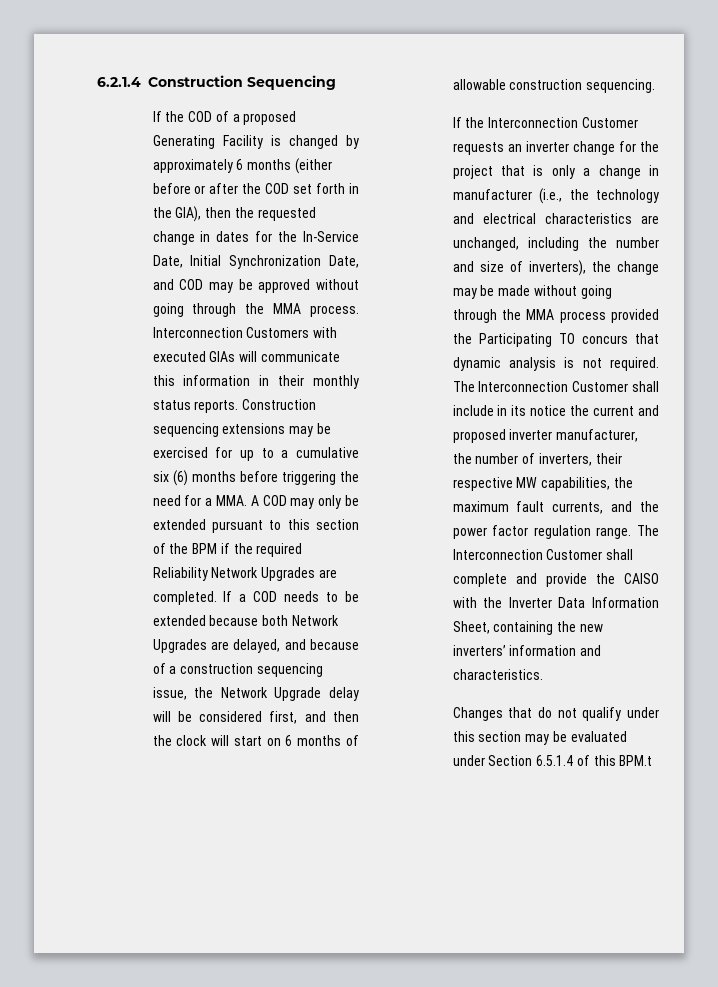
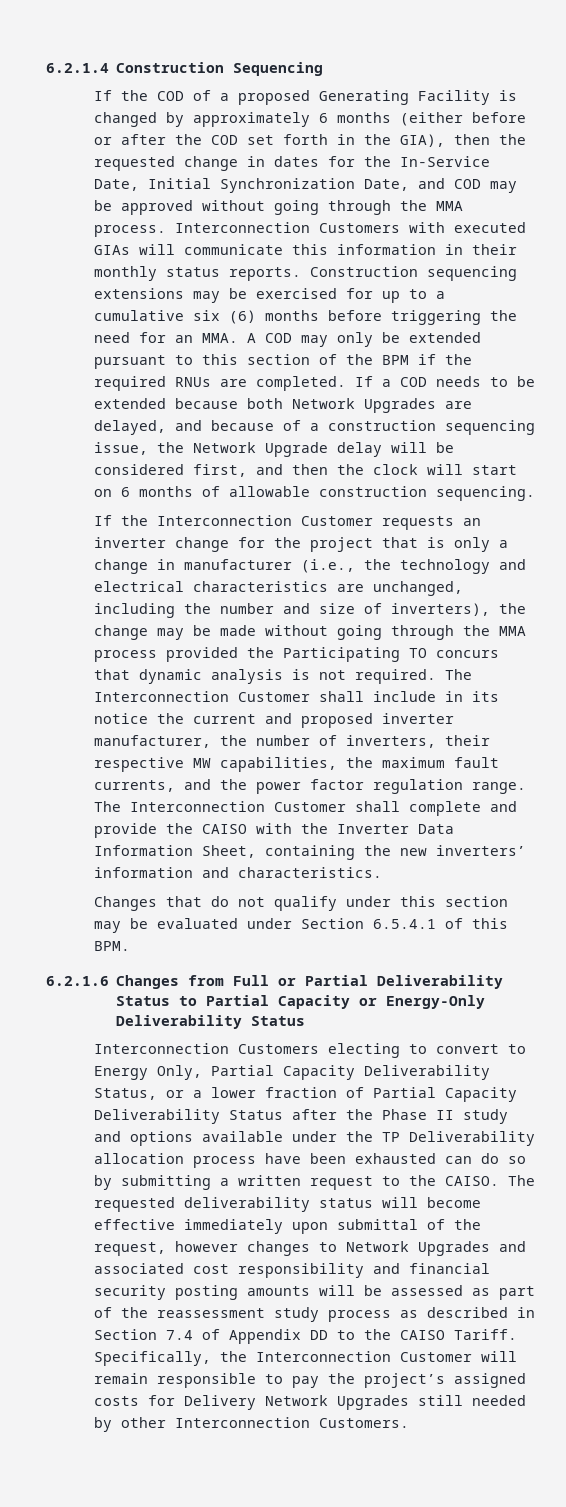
- Construction sequencing extensions may be exercised for up to a cumulative six (6) months before triggering the need for a MMA. A COD may only be extended pursuant to this section of the BPM if the required Reliability Network Upgrades are completed.
+ Construction sequencing extensions may be exercised for up to a cumulative six (6) months before triggering the need for an MMA. A COD may only be extended pursuant to this section of the BPM if the required RNUs are completed.
- Changes that do not qualify under this section may be evaluated under Section 6.5.1.4 of this BPM.t
+ Changes that do not qualify under this section may be evaluated under Section 6.5.4.1 of this BPM.
+ 6.2.1.6 Changes from Full or Partial Deliverability Status to Partial Capacity or Energy-Only Deliverability Status
+ Interconnection Customers electing to convert to Energy Only, Partial Capacity Deliverability Status, or a lower fraction of Partial Capacity Deliverability Status after the Phase II study and options available under the TP Deliverability allocation process have been exhausted can do so by submitting a written request to the CAISO. The requested deliverability status will become effective immediately upon submittal of the request, however changes to Network Upgrades and associated cost responsibility and financial security posting amounts will be assessed as part of the reassessment study process as described in Section 7.4 of Appendix DD to the CAISO Tariff. Specifically, the Interconnection Customer will remain responsible to pay the project’s assigned costs for Delivery Network Upgrades still needed by other Interconnection Customers.

